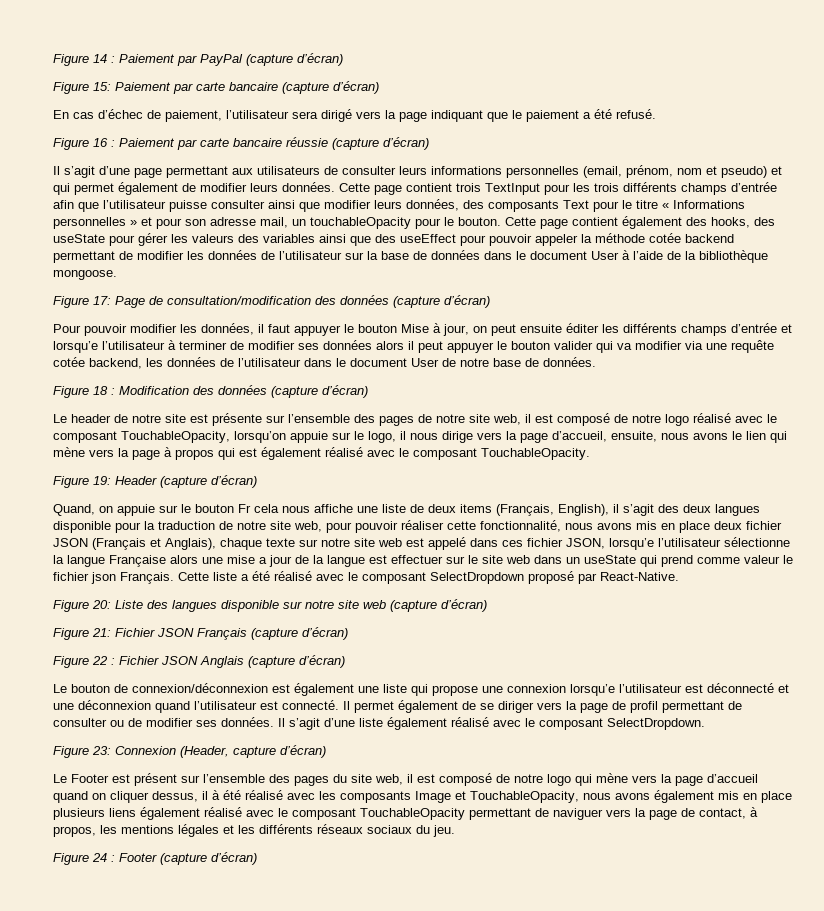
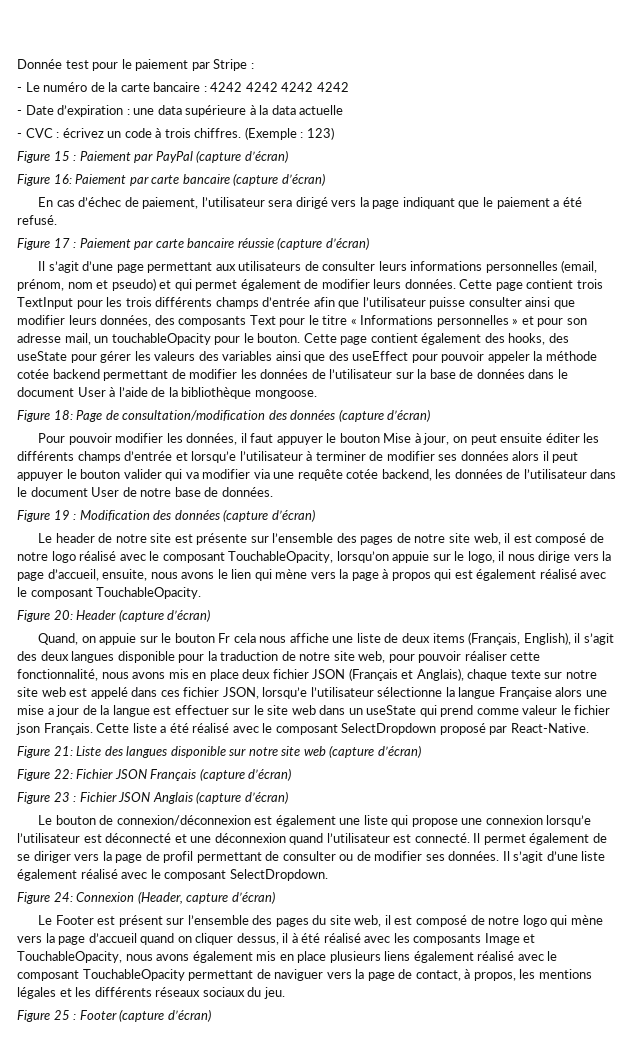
- Figure 14 : Paiement par PayPal (capture d’écran)
+ Donnée test pour le paiement par Stripe :
+ - Le numéro de la carte bancaire : 4242 4242 4242 4242
+ - Date d’expiration : une data supérieure à la data actuelle
+ - CVC : écrivez un code à trois chiffres. (Exemple : 123)
+ Figure 15 : Paiement par PayPal (capture d’écran)
- Figure 15: Paiement par carte bancaire (capture d’écran)
+ Figure 16: Paiement par carte bancaire (capture d’écran)
- Figure 16 : Paiement par carte bancaire réussie (capture d’écran)
+ Figure 17 : Paiement par carte bancaire réussie (capture d’écran)
- Figure 17: Page de consultation/modification des données (capture d’écran)
+ Figure 18: Page de consultation/modification des données (capture d’écran)
- Figure 18 : Modification des données (capture d’écran)
+ Figure 19 : Modification des données (capture d’écran)
- Figure 19: Header (capture d’écran)
+ Figure 20: Header (capture d’écran)
- Figure 20: Liste des langues disponible sur notre site web (capture d’écran)
+ Figure 21: Liste des langues disponible sur notre site web (capture d’écran)
- Figure 21: Fichier JSON Français (capture d’écran)
+ Figure 22: Fichier JSON Français (capture d’écran)
- Figure 22 : Fichier JSON Anglais (capture d’écran)
+ Figure 23 : Fichier JSON Anglais (capture d’écran)
- Figure 23: Connexion (Header, capture d’écran)
+ Figure 24: Connexion (Header, capture d’écran)
- Figure 24 : Footer (capture d’écran)
+ Figure 25 : Footer (capture d’écran)

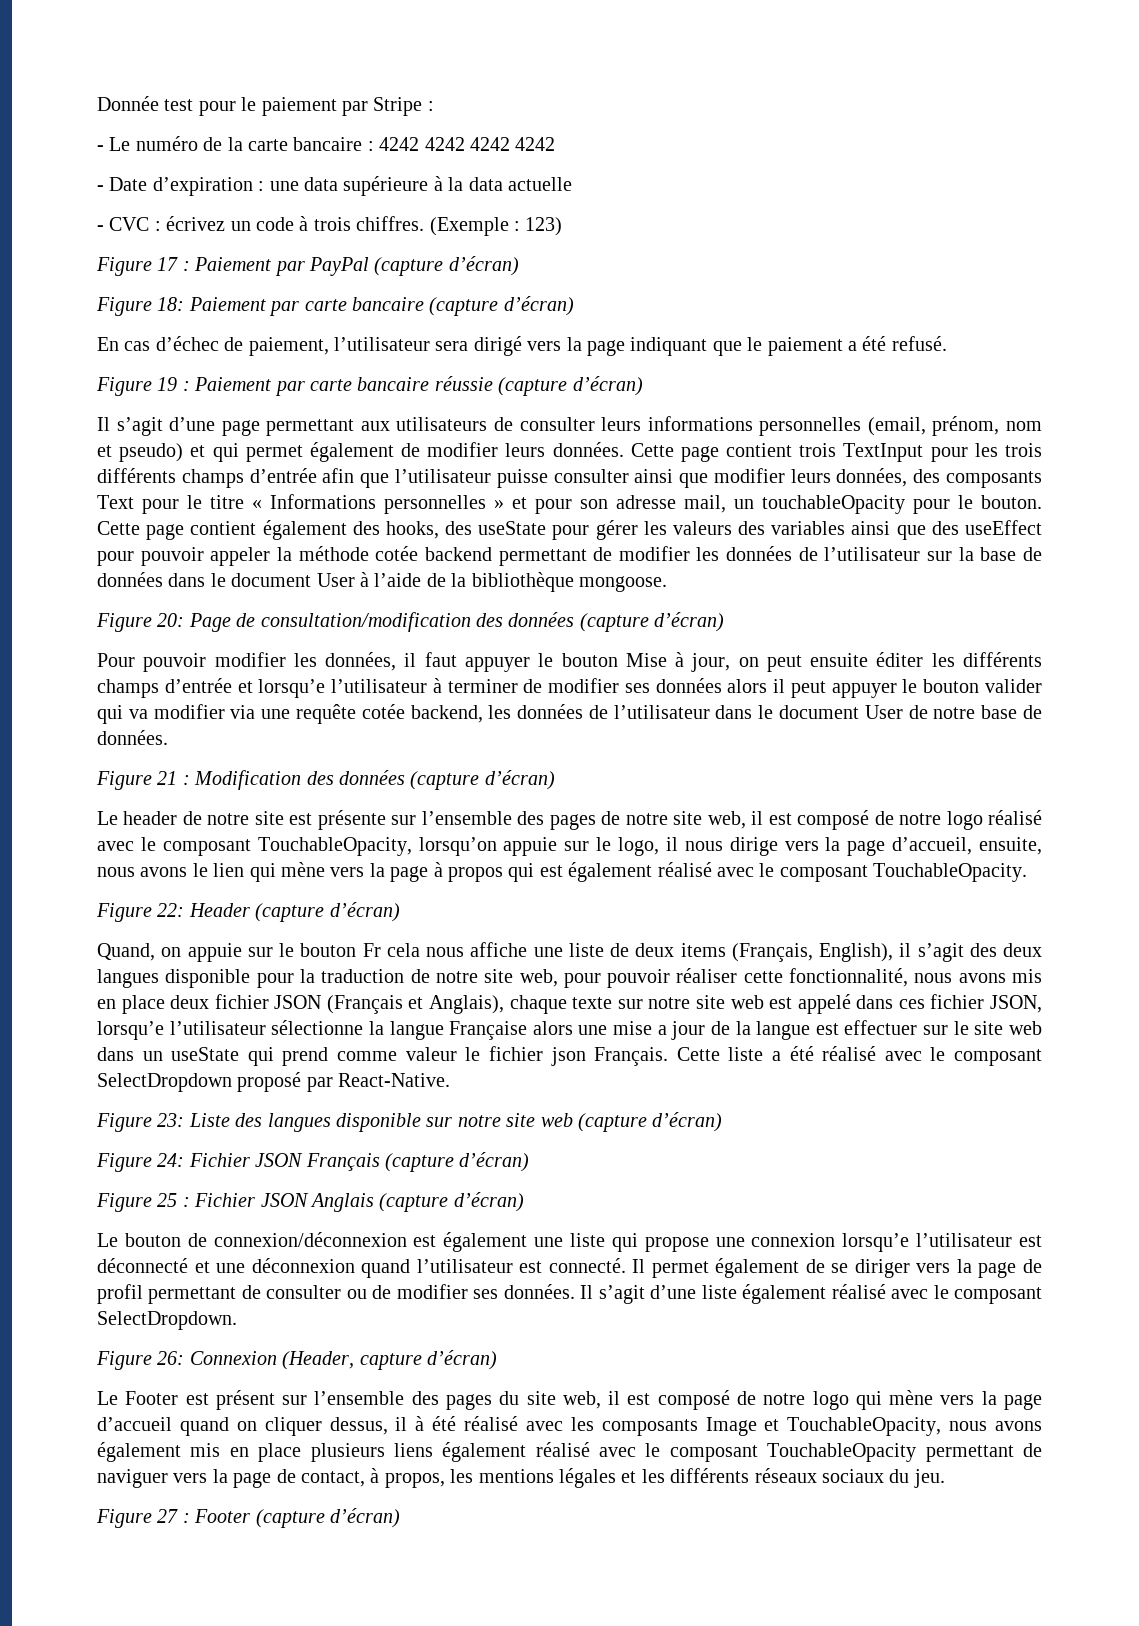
- Figure 15 : Paiement par PayPal (capture d’écran)
+ Figure 17 : Paiement par PayPal (capture d’écran)
- Figure 16: Paiement par carte bancaire (capture d’écran)
+ Figure 18: Paiement par carte bancaire (capture d’écran)
- Figure 17 : Paiement par carte bancaire réussie (capture d’écran)
+ Figure 19 : Paiement par carte bancaire réussie (capture d’écran)
- Figure 18: Page de consultation/modification des données (capture d’écran)
+ Figure 20: Page de consultation/modification des données (capture d’écran)
- Figure 19 : Modification des données (capture d’écran)
+ Figure 21 : Modification des données (capture d’écran)
- Figure 20: Header (capture d’écran)
+ Figure 22: Header (capture d’écran)
- Figure 21: Liste des langues disponible sur notre site web (capture d’écran)
+ Figure 23: Liste des langues disponible sur notre site web (capture d’écran)
- Figure 22: Fichier JSON Français (capture d’écran)
+ Figure 24: Fichier JSON Français (capture d’écran)
- Figure 23 : Fichier JSON Anglais (capture d’écran)
+ Figure 25 : Fichier JSON Anglais (capture d’écran)
- Figure 24: Connexion (Header, capture d’écran)
+ Figure 26: Connexion (Header, capture d’écran)
- Figure 25 : Footer (capture d’écran)
+ Figure 27 : Footer (capture d’écran)

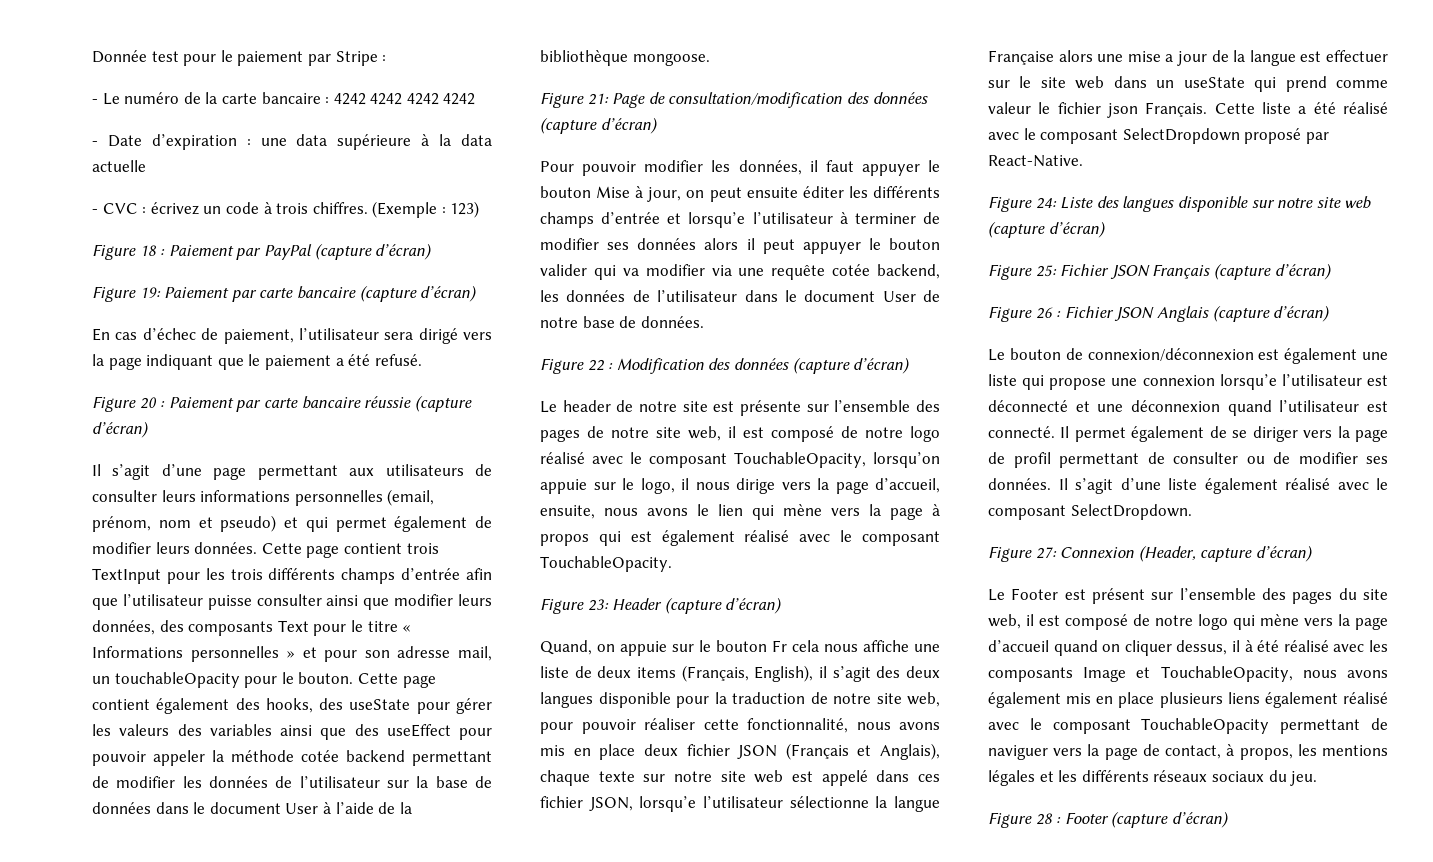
- Figure 17 : Paiement par PayPal (capture d’écran)
+ Figure 18 : Paiement par PayPal (capture d’écran)
- Figure 18: Paiement par carte bancaire (capture d’écran)
+ Figure 19: Paiement par carte bancaire (capture d’écran)
- Figure 19 : Paiement par carte bancaire réussie (capture d’écran)
+ Figure 20 : Paiement par carte bancaire réussie (capture d’écran)
- Figure 20: Page de consultation/modification des données (capture d’écran)
+ Figure 21: Page de consultation/modification des données (capture d’écran)
- Figure 21 : Modification des données (capture d’écran)
+ Figure 22 : Modification des données (capture d’écran)
- Figure 22: Header (capture d’écran)
+ Figure 23: Header (capture d’écran)
- Figure 23: Liste des langues disponible sur notre site web (capture d’écran)
+ Figure 24: Liste des langues disponible sur notre site web (capture d’écran)
- Figure 24: Fichier JSON Français (capture d’écran)
+ Figure 25: Fichier JSON Français (capture d’écran)
- Figure 25 : Fichier JSON Anglais (capture d’écran)
+ Figure 26 : Fichier JSON Anglais (capture d’écran)
- Figure 26: Connexion (Header, capture d’écran)
+ Figure 27: Connexion (Header, capture d’écran)
- Figure 27 : Footer (capture d’écran)
+ Figure 28 : Footer (capture d’écran)

